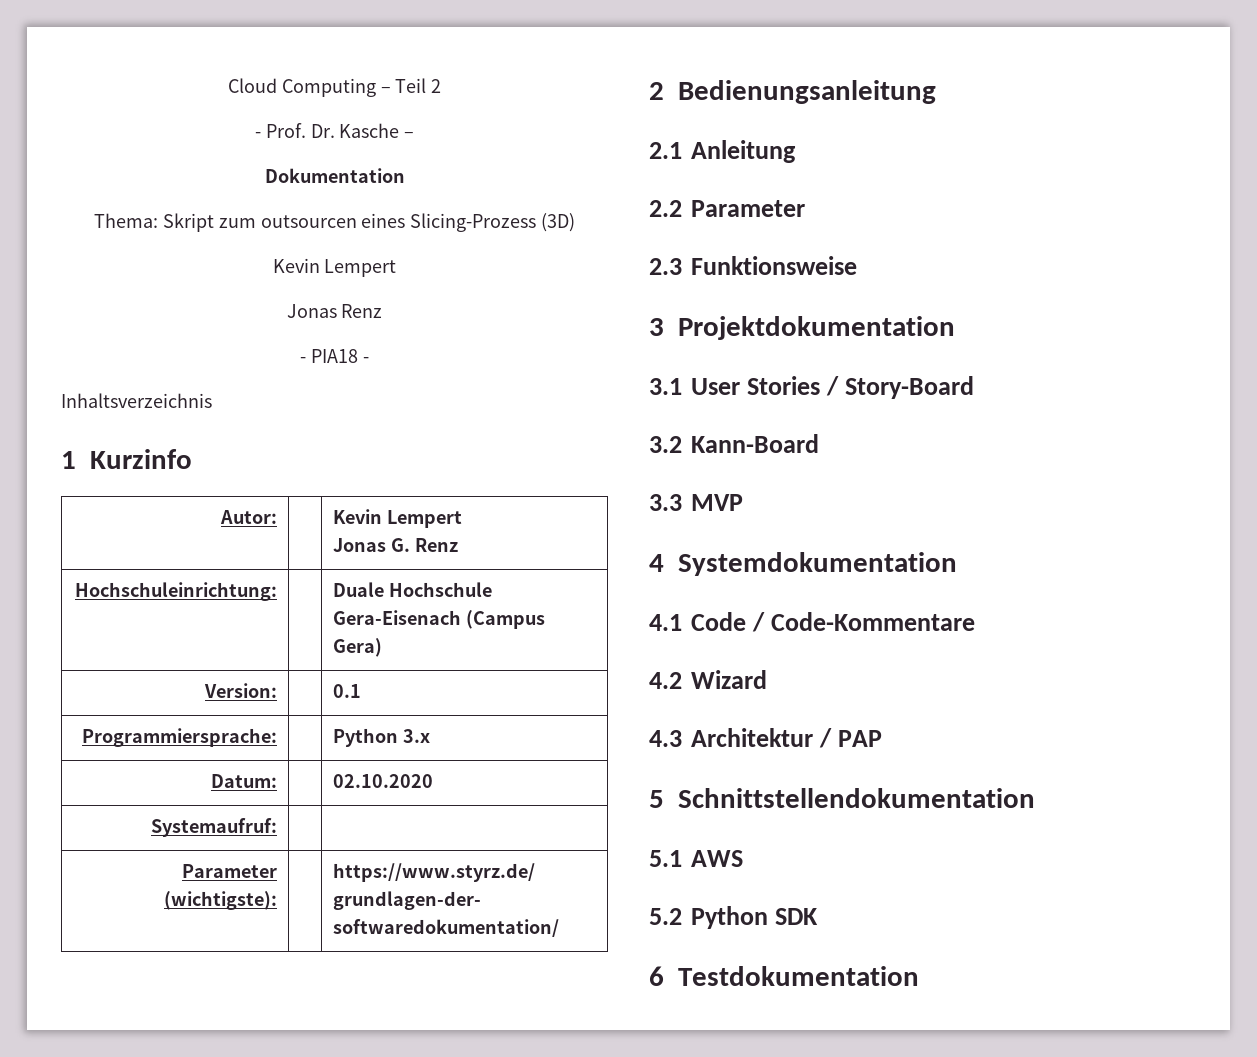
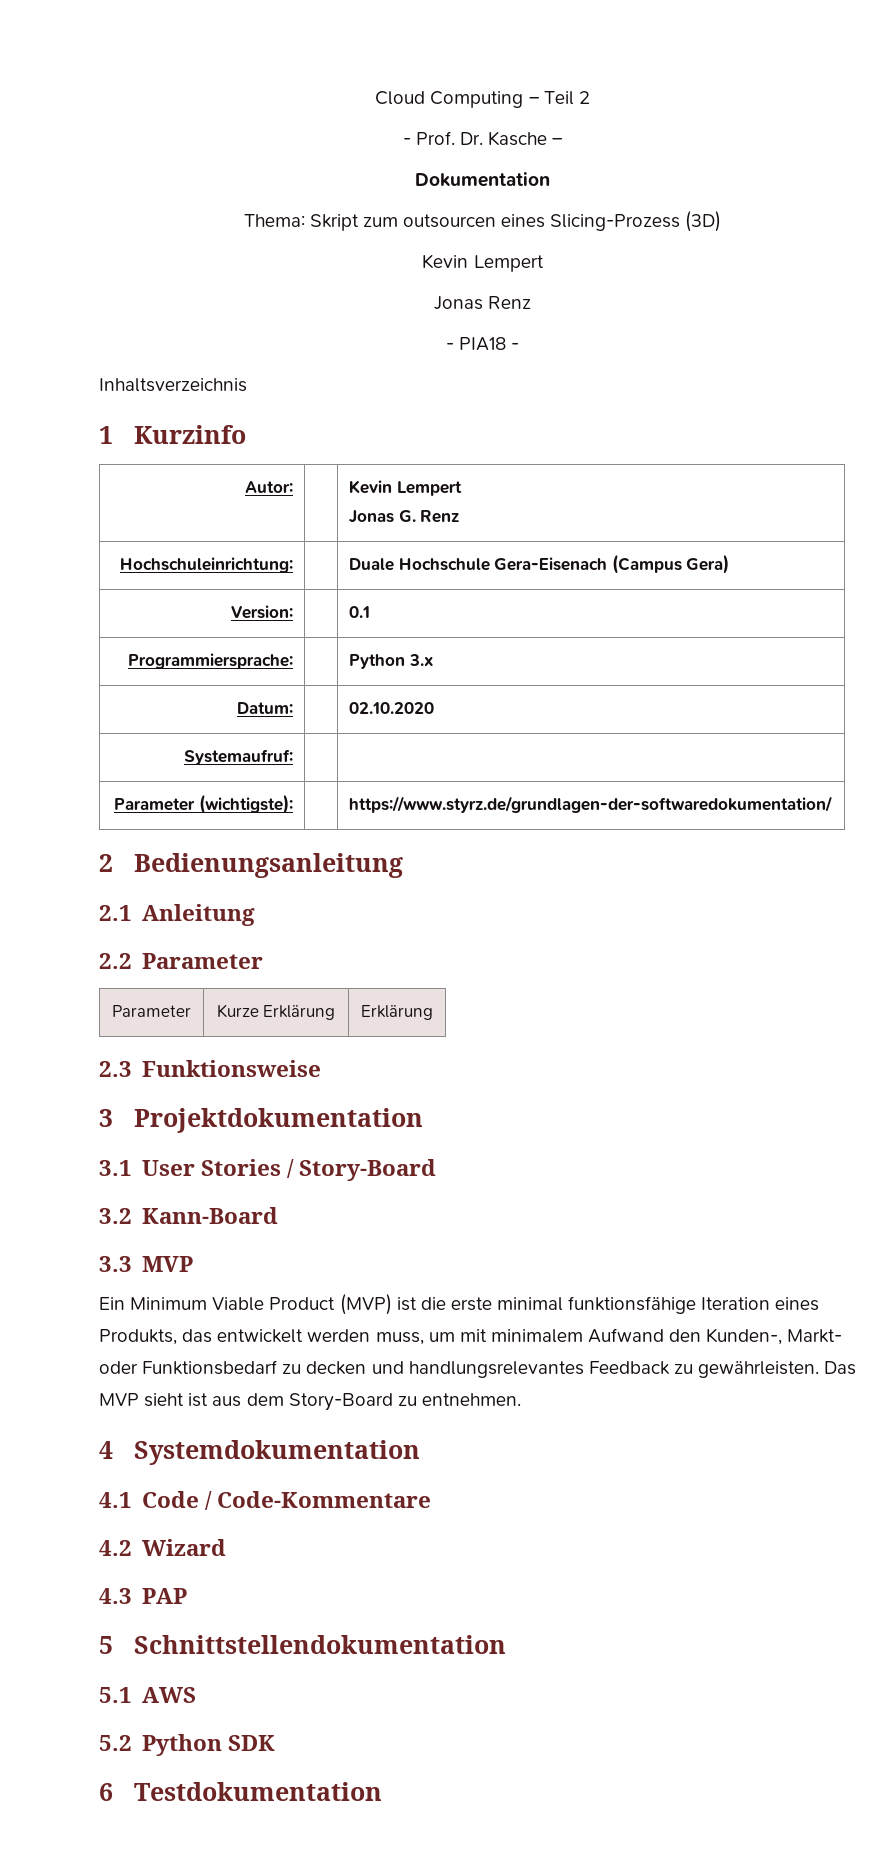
+ Parameter | Kurze Erklärung | Erklärung
+ Ein Minimum Viable Product (MVP) ist die erste minimal funktionsfähige Iteration eines Produkts, das entwickelt werden muss, um mit minimalem Aufwand den Kunden-, Markt- oder Funktionsbedarf zu decken und handlungsrelevantes Feedback zu gewährleisten. Das MVP sieht ist aus dem Story-Board zu entnehmen.
- 4.3 Architektur / PAP
+ 4.3 PAP

